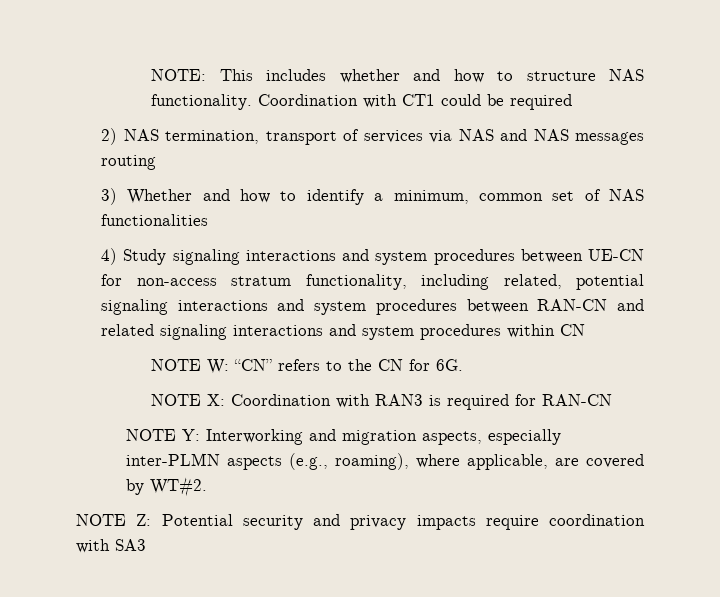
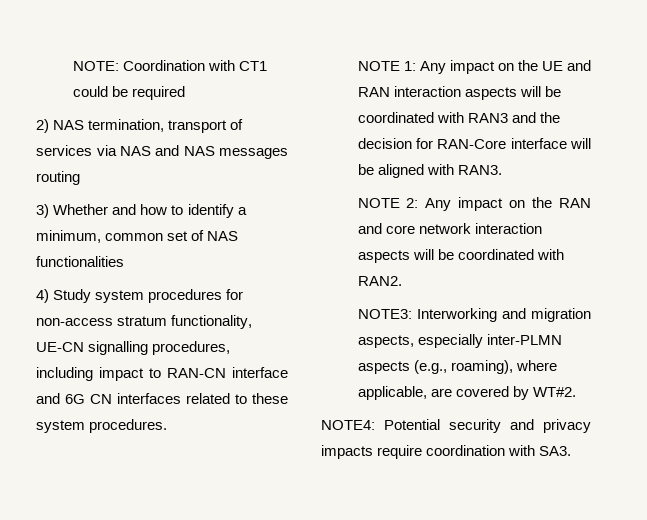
- NOTE: This includes whether and how to structure NAS functionality. Coordination with CT1 could be required
+ NOTE: Coordination with CT1 could be required
- 4) Study signaling interactions and system procedures between UE-CN for non-access stratum functionality, including related, potential signaling interactions and system procedures between RAN-CN and related signaling interactions and system procedures within CN
- NOTE W: “CN” refers to the CN for 6G.
- NOTE X: Coordination with RAN3 is required for RAN-CN
- NOTE Y: Interworking and migration aspects, especially inter-PLMN aspects (e.g., roaming), where applicable, are covered by WT#2.
+ 4) Study system procedures for non-access stratum functionality, UE-CN signalling procedures, including impact to RAN-CN interface and 6G CN interfaces related to these system procedures.
+ NOTE 1: Any impact on the UE and RAN interaction aspects will be coordinated with RAN3 and the decision for RAN-Core interface will be aligned with RAN3.
+ NOTE 2: Any impact on the RAN and core network interaction aspects will be coordinated with RAN2.
+ NOTE3: Interworking and migration aspects, especially inter-PLMN aspects (e.g., roaming), where applicable, are covered by WT#2.
- NOTE Z: Potential security and privacy impacts require coordination with SA3
+ NOTE4: Potential security and privacy impacts require coordination with SA3.

